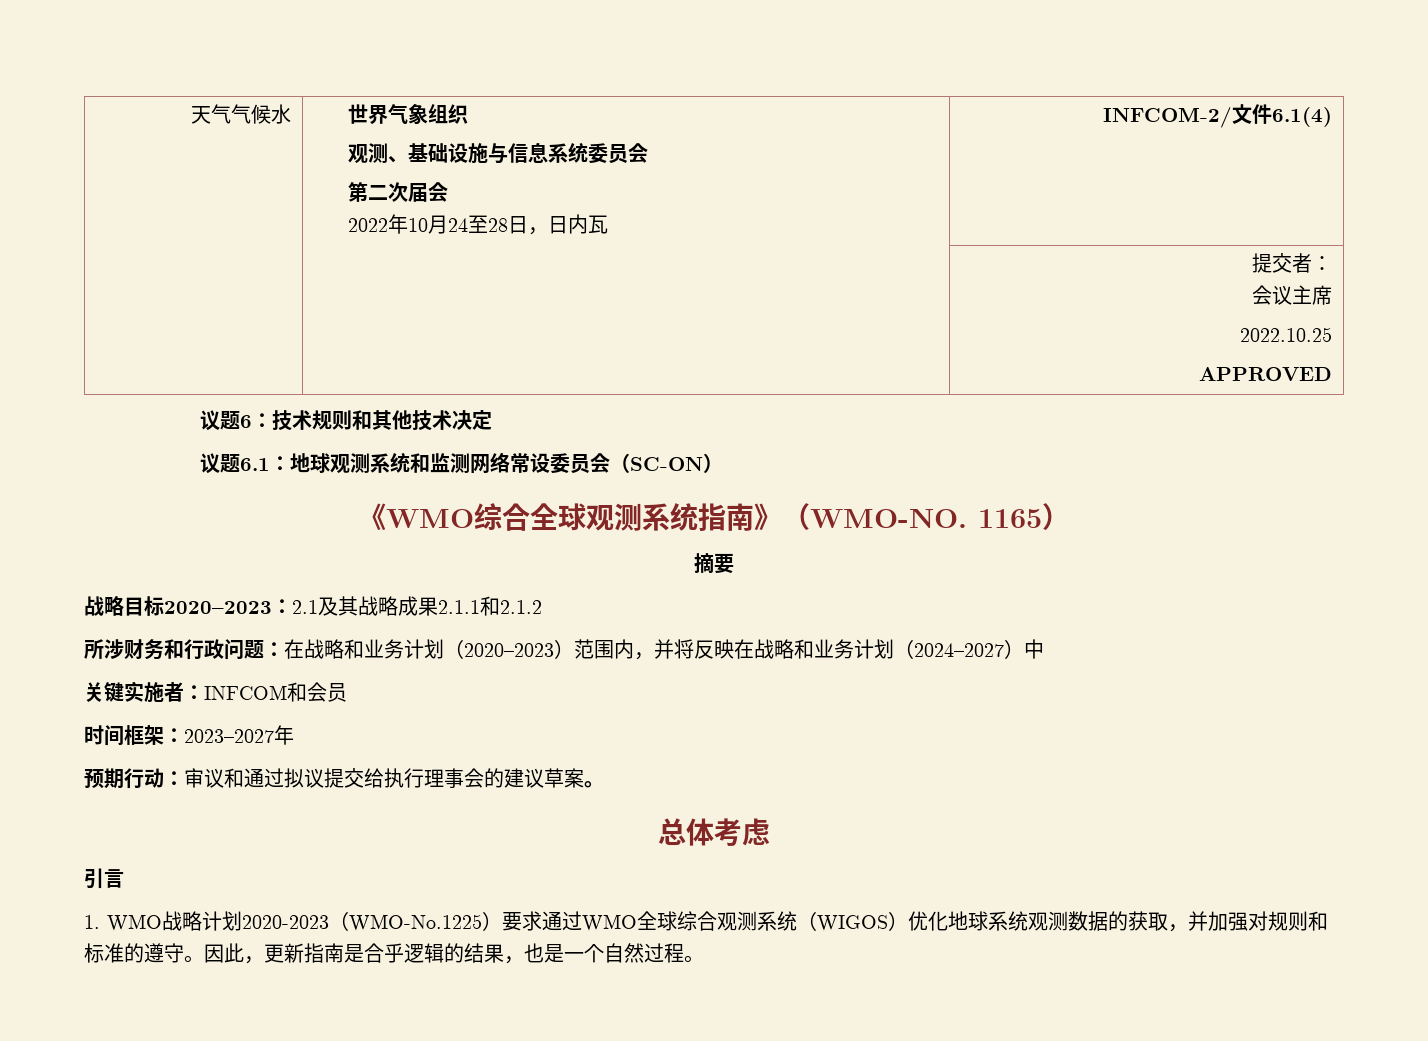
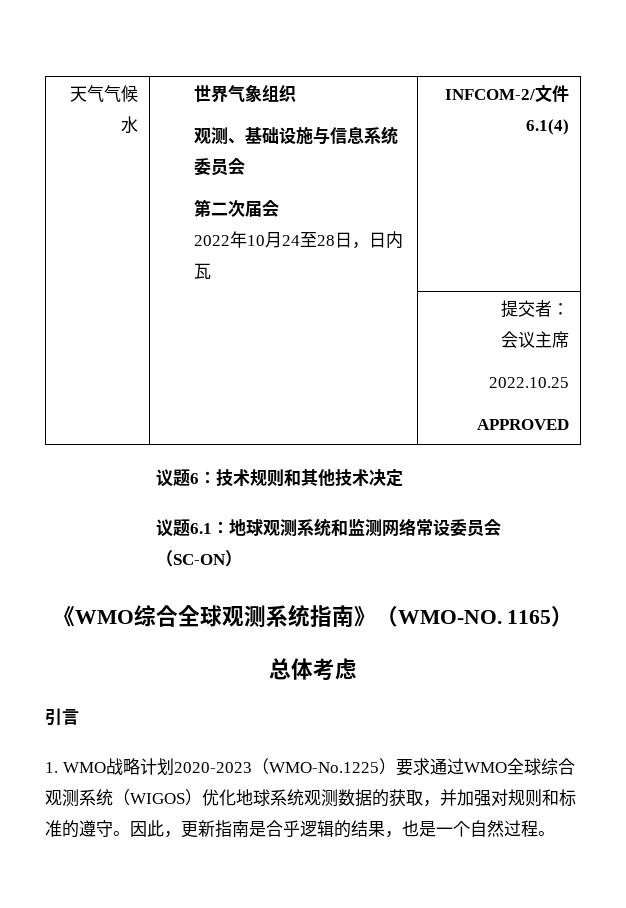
- 摘要
- 战略目标2020–2023：2.1及其战略成果2.1.1和2.1.2
- 所涉财务和行政问题：在战略和业务计划（2020–2023）范围内，并将反映在战略和业务计划（2024–2027）中
- 关键实施者：INFCOM和会员
- 时间框架：2023–2027年
- 预期行动：审议和通过拟议提交给执行理事会的建议草案。

